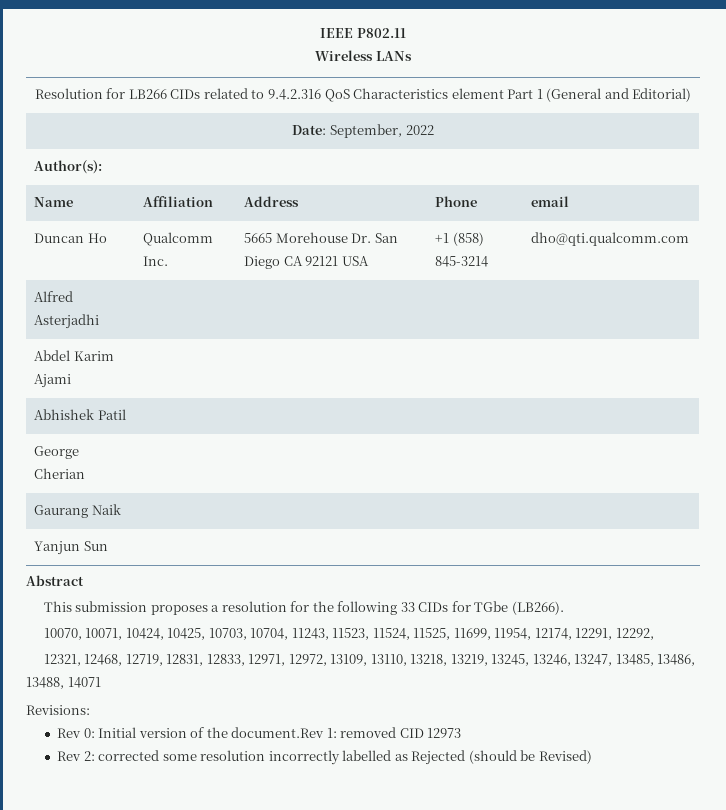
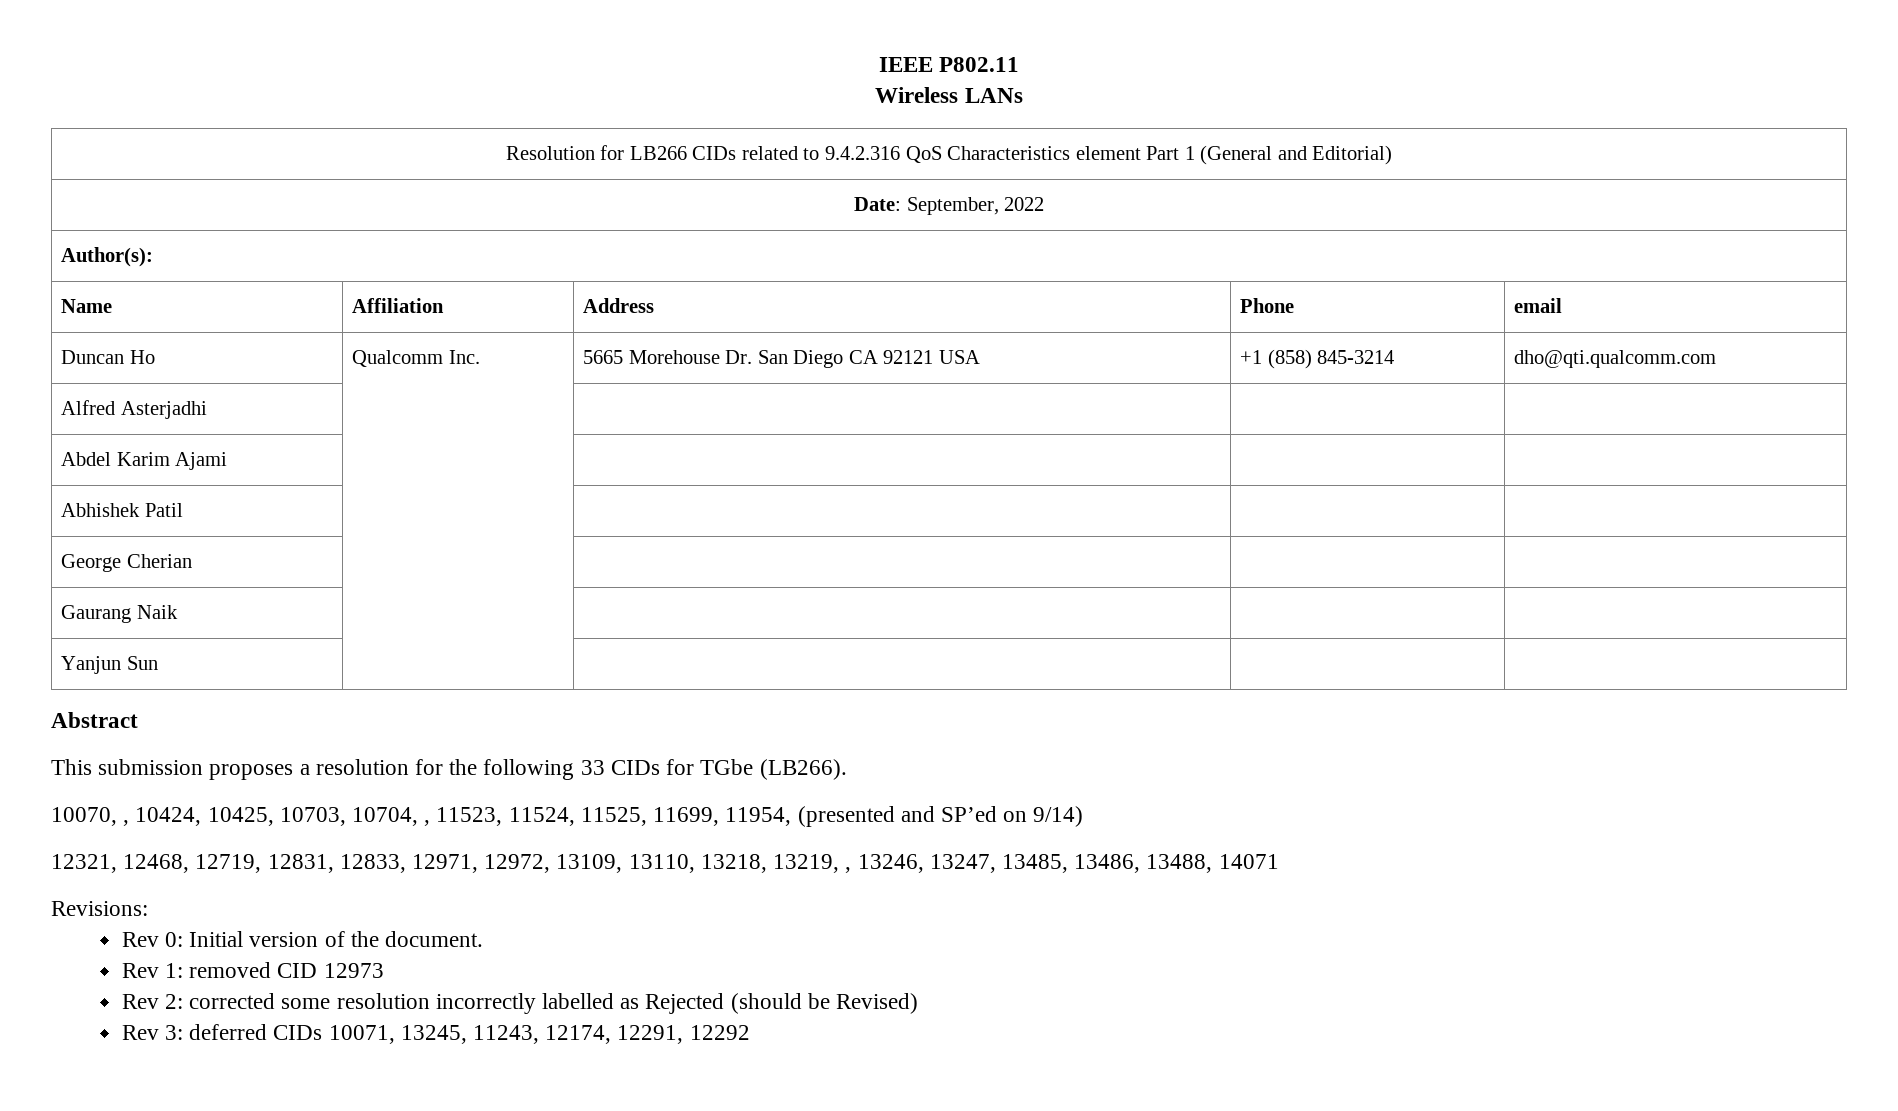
- 10070, 10071, 10424, 10425, 10703, 10704, 11243, 11523, 11524, 11525, 11699, 11954, 12174, 12291, 12292,
+ 10070, , 10424, 10425, 10703, 10704, , 11523, 11524, 11525, 11699, 11954, (presented and SP’ed on 9/14)
- 12321, 12468, 12719, 12831, 12833, 12971, 12972, 13109, 13110, 13218, 13219, 13245, 13246, 13247, 13485, 13486, 13488, 14071
+ 12321, 12468, 12719, 12831, 12833, 12971, 12972, 13109, 13110, 13218, 13219, , 13246, 13247, 13485, 13486, 13488, 14071
- Rev 0: Initial version of the document.Rev 1: removed CID 12973
+ Rev 0: Initial version of the document.
+ Rev 1: removed CID 12973
+ Rev 3: deferred CIDs 10071, 13245, 11243, 12174, 12291, 12292

